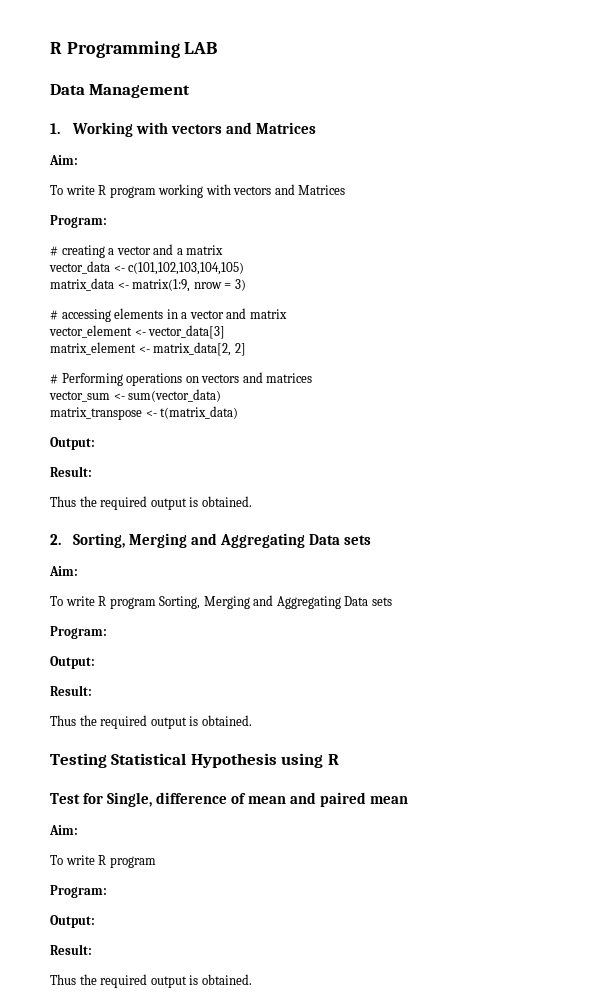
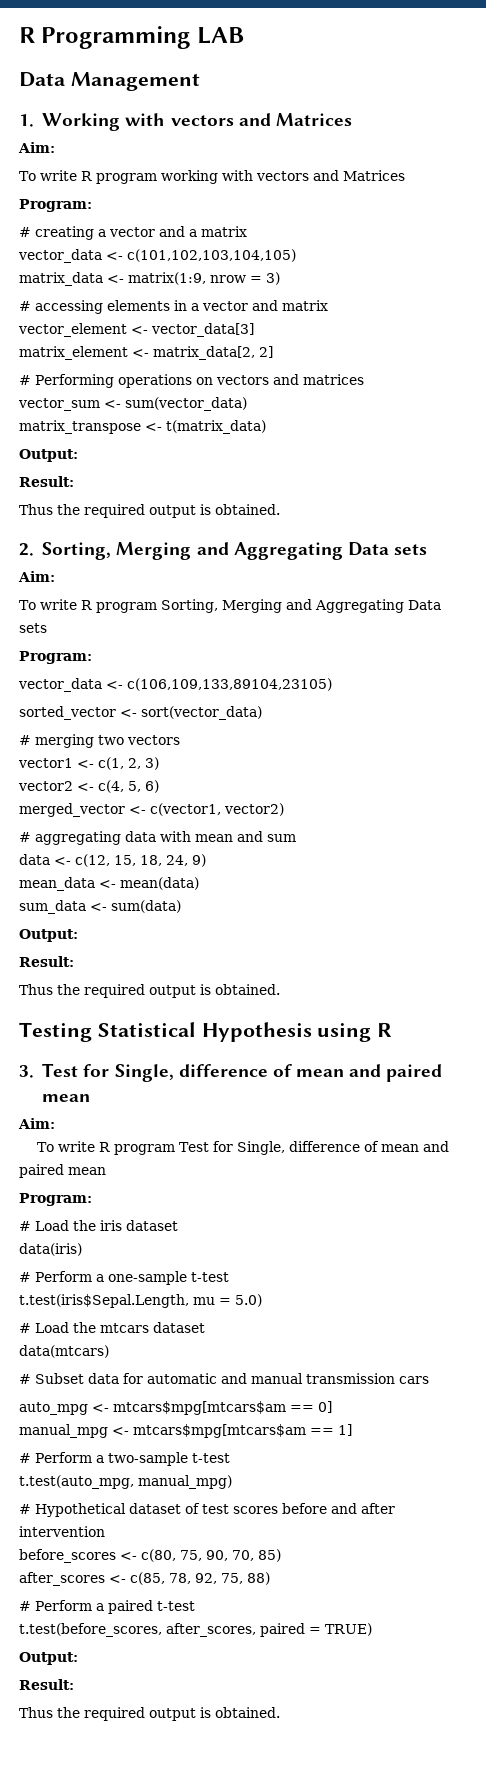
+ vector_data <- c(106,109,133,89104,23105)
+ sorted_vector <- sort(vector_data)
+ # merging two vectors
+ vector1 <- c(1, 2, 3)
+ vector2 <- c(4, 5, 6)
+ merged_vector <- c(vector1, vector2)
+ # aggregating data with mean and sum
+ data <- c(12, 15, 18, 24, 9)
+ mean_data <- mean(data)
+ sum_data <- sum(data)
- Test for Single, difference of mean and paired mean
+ 3. Test for Single, difference of mean and paired mean
  Aim:
- To write R program
+ To write R program Test for Single, difference of mean and paired mean
  Program:
+ # Load the iris dataset
+ data(iris)
+ # Perform a one-sample t-test
+ t.test(iris$Sepal.Length, mu = 5.0)
+ # Load the mtcars dataset
+ data(mtcars)
+ # Subset data for automatic and manual transmission cars
+ auto_mpg <- mtcars$mpg[mtcars$am == 0]
+ manual_mpg <- mtcars$mpg[mtcars$am == 1]
+ # Perform a two-sample t-test
+ t.test(auto_mpg, manual_mpg)
+ # Hypothetical dataset of test scores before and after intervention
+ before_scores <- c(80, 75, 90, 70, 85)
+ after_scores <- c(85, 78, 92, 75, 88)
+ # Perform a paired t-test
+ t.test(before_scores, after_scores, paired = TRUE)

